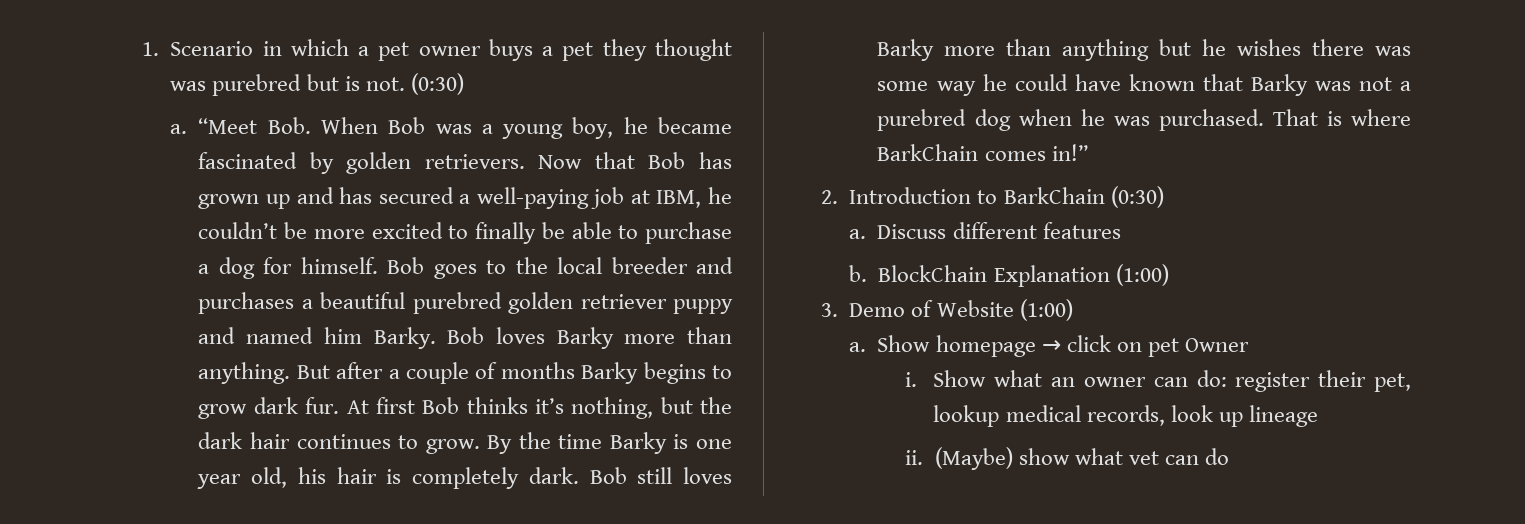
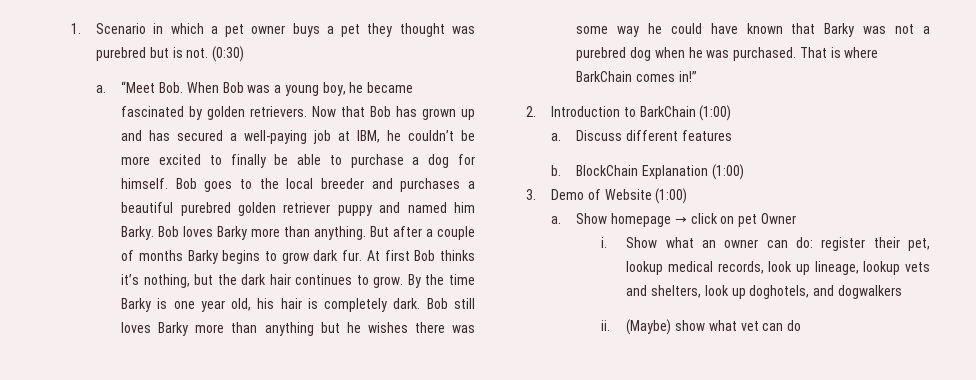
- 2. Introduction to BarkChain (0:30)
+ 2. Introduction to BarkChain (1:00)
- Show what an owner can do: register their pet, lookup medical records, look up lineage
+ Show what an owner can do: register their pet, lookup medical records, look up lineage, lookup vets and shelters, look up doghotels, and dogwalkers

